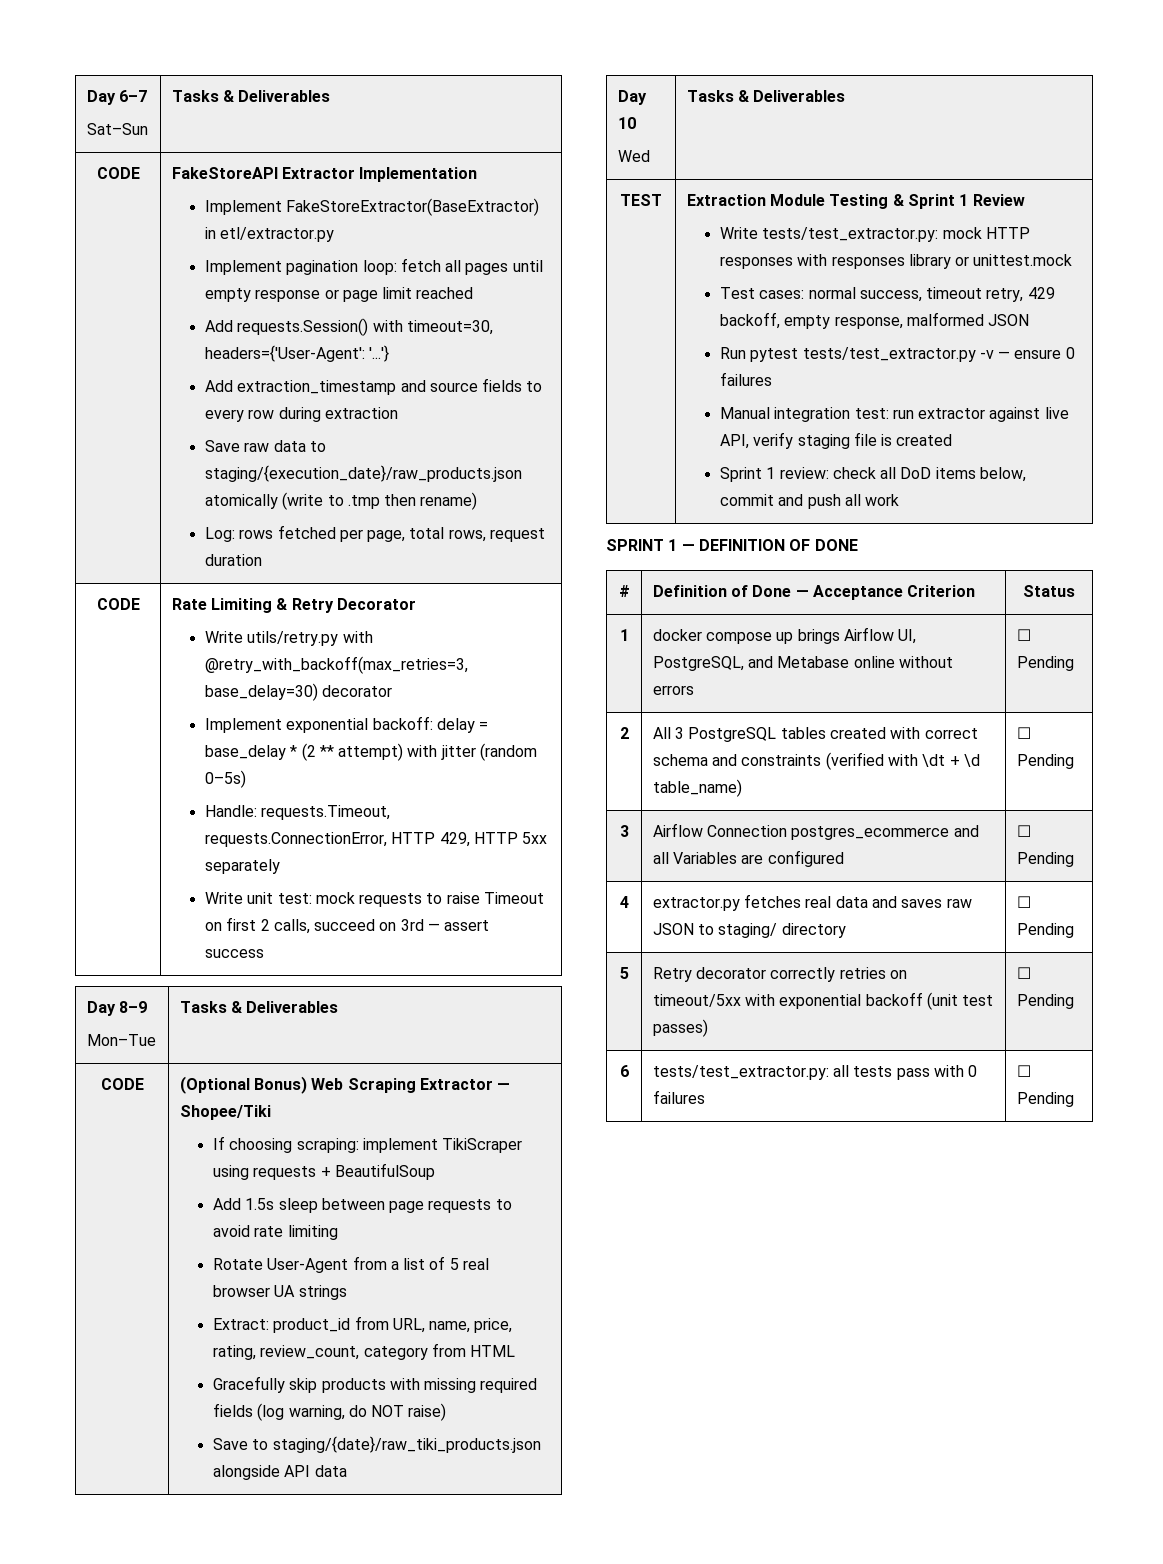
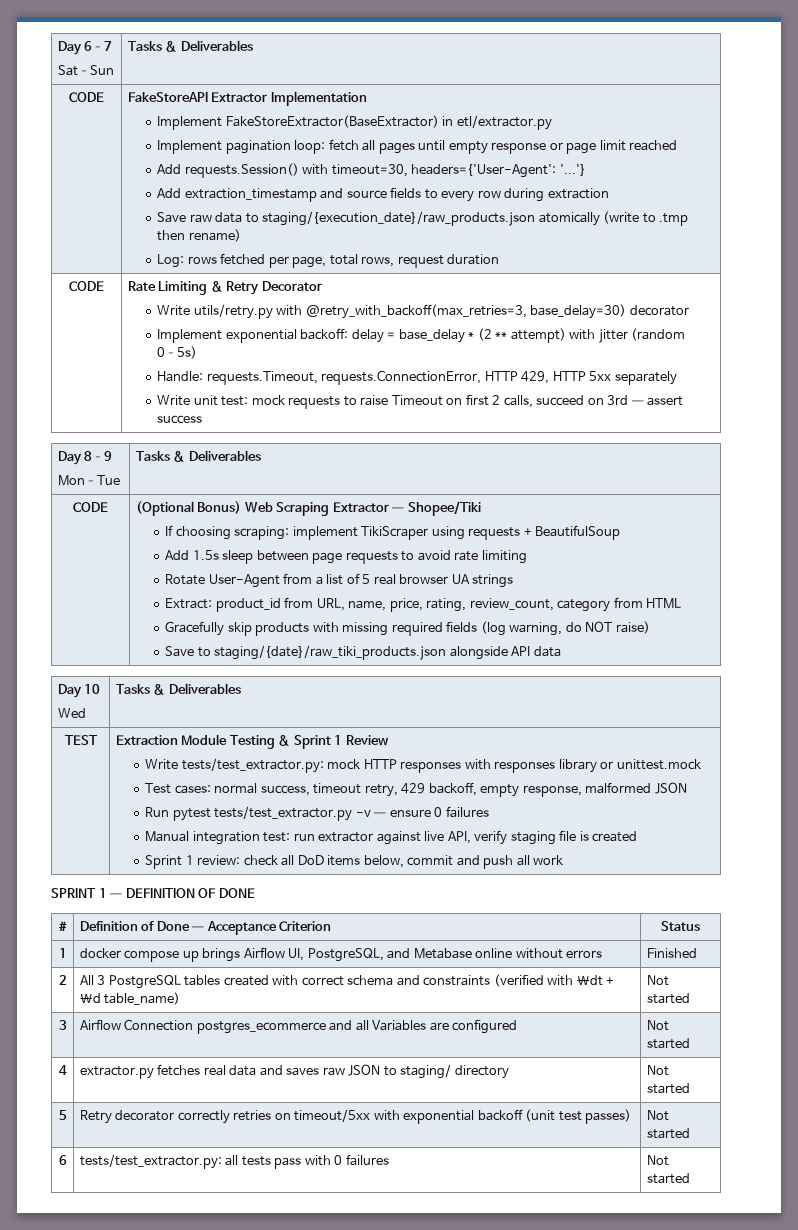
- 1 | docker compose up brings Airflow UI, PostgreSQL, and Metabase online without errors | ☐ Pending
+ 1 | docker compose up brings Airflow UI, PostgreSQL, and Metabase online without errors | Finished
- 2 | All 3 PostgreSQL tables created with correct schema and constraints (verified with \dt + \d table_name) | ☐ Pending
+ 2 | All 3 PostgreSQL tables created with correct schema and constraints (verified with \dt + \d table_name) | Not started
- 3 | Airflow Connection postgres_ecommerce and all Variables are configured | ☐ Pending
+ 3 | Airflow Connection postgres_ecommerce and all Variables are configured | Not started
- 4 | extractor.py fetches real data and saves raw JSON to staging/ directory | ☐ Pending
+ 4 | extractor.py fetches real data and saves raw JSON to staging/ directory | Not started
- 5 | Retry decorator correctly retries on timeout/5xx with exponential backoff (unit test passes) | ☐ Pending
+ 5 | Retry decorator correctly retries on timeout/5xx with exponential backoff (unit test passes) | Not started
- 6 | tests/test_extractor.py: all tests pass with 0 failures | ☐ Pending
+ 6 | tests/test_extractor.py: all tests pass with 0 failures | Not started

